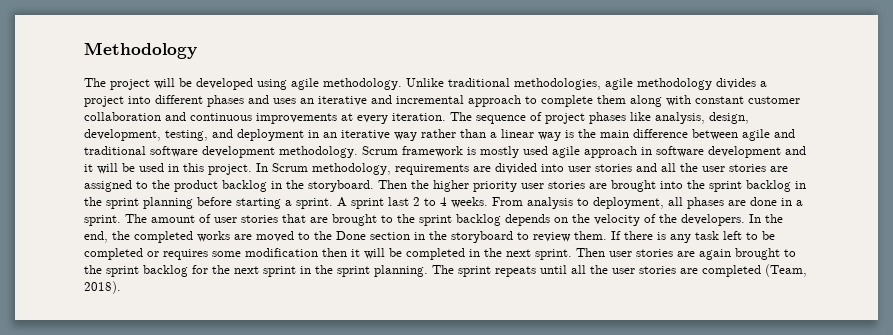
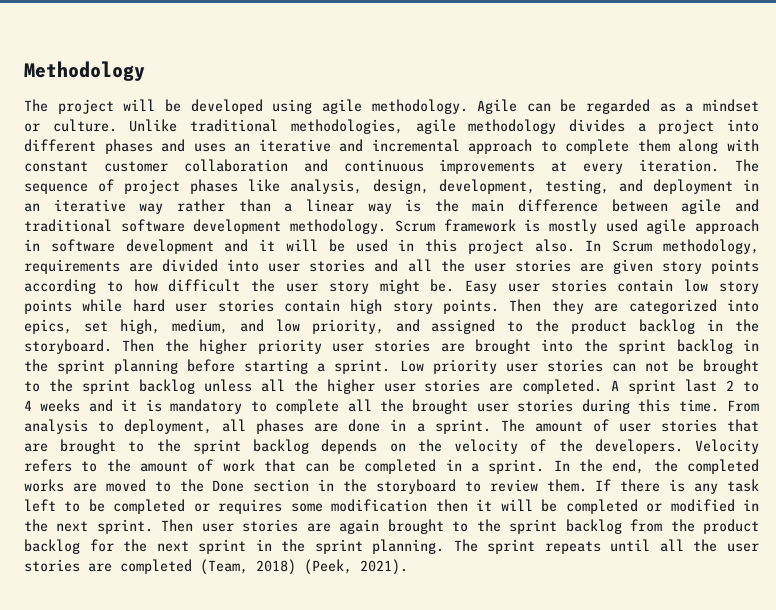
+ Agile can be regarded as a mindset or culture.
- Scrum framework is mostly used agile approach in software development and it will be used in this project.
+ Scrum framework is mostly used agile approach in software development and it will be used in this project also.
- In Scrum methodology, requirements are divided into user stories and all the user stories are assigned to the product backlog in the storyboard.
+ In Scrum methodology, requirements are divided into user stories and all the user stories are given story points according to how difficult the user story might be. Easy user stories contain low story points while hard user stories contain high story points. Then they are categorized into epics, set high, medium, and low priority, and assigned to the product backlog in the storyboard.
+ Low priority user stories can not be brought to the sprint backlog unless all the higher user stories are completed.
- A sprint last 2 to 4 weeks.
+ A sprint last 2 to 4 weeks and it is mandatory to complete all the brought user stories during this time.
+ Velocity refers to the amount of work that can be completed in a sprint.
- If there is any task left to be completed or requires some modification then it will be completed in the next sprint.
+ If there is any task left to be completed or requires some modification then it will be completed or modified in the next sprint.
- Then user stories are again brought to the sprint backlog for the next sprint in the sprint planning.
+ Then user stories are again brought to the sprint backlog from the product backlog for the next sprint in the sprint planning.
- The sprint repeats until all the user stories are completed (Team, 2018).
+ The sprint repeats until all the user stories are completed (Team, 2018) (Peek, 2021).

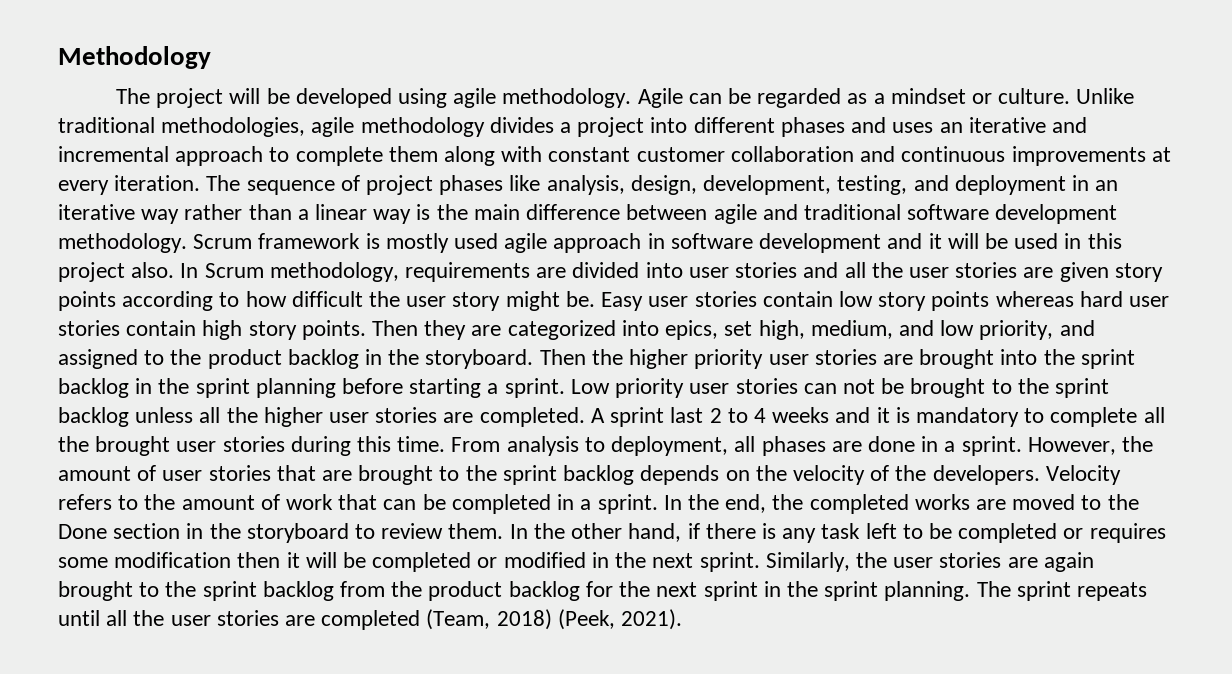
- Easy user stories contain low story points while hard user stories contain high story points.
+ Easy user stories contain low story points whereas hard user stories contain high story points.
- The amount of user stories that are brought to the sprint backlog depends on the velocity of the developers.
+ However, the amount of user stories that are brought to the sprint backlog depends on the velocity of the developers.
- If there is any task left to be completed or requires some modification then it will be completed or modified in the next sprint.
+ In the other hand, if there is any task left to be completed or requires some modification then it will be completed or modified in the next sprint.
- Then user stories are again brought to the sprint backlog from the product backlog for the next sprint in the sprint planning.
+ Similarly, the user stories are again brought to the sprint backlog from the product backlog for the next sprint in the sprint planning.

